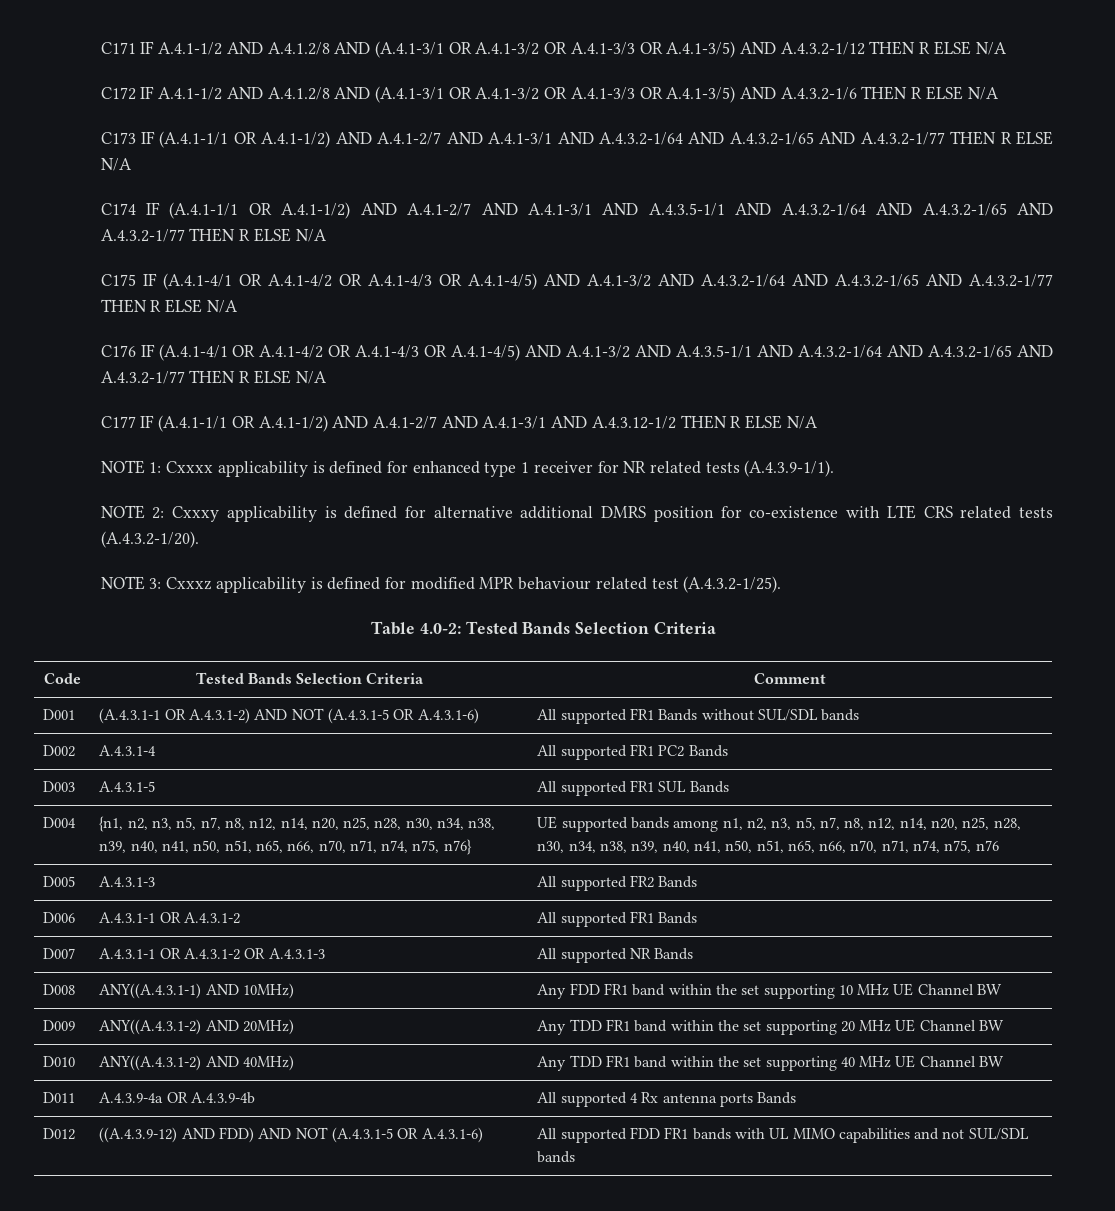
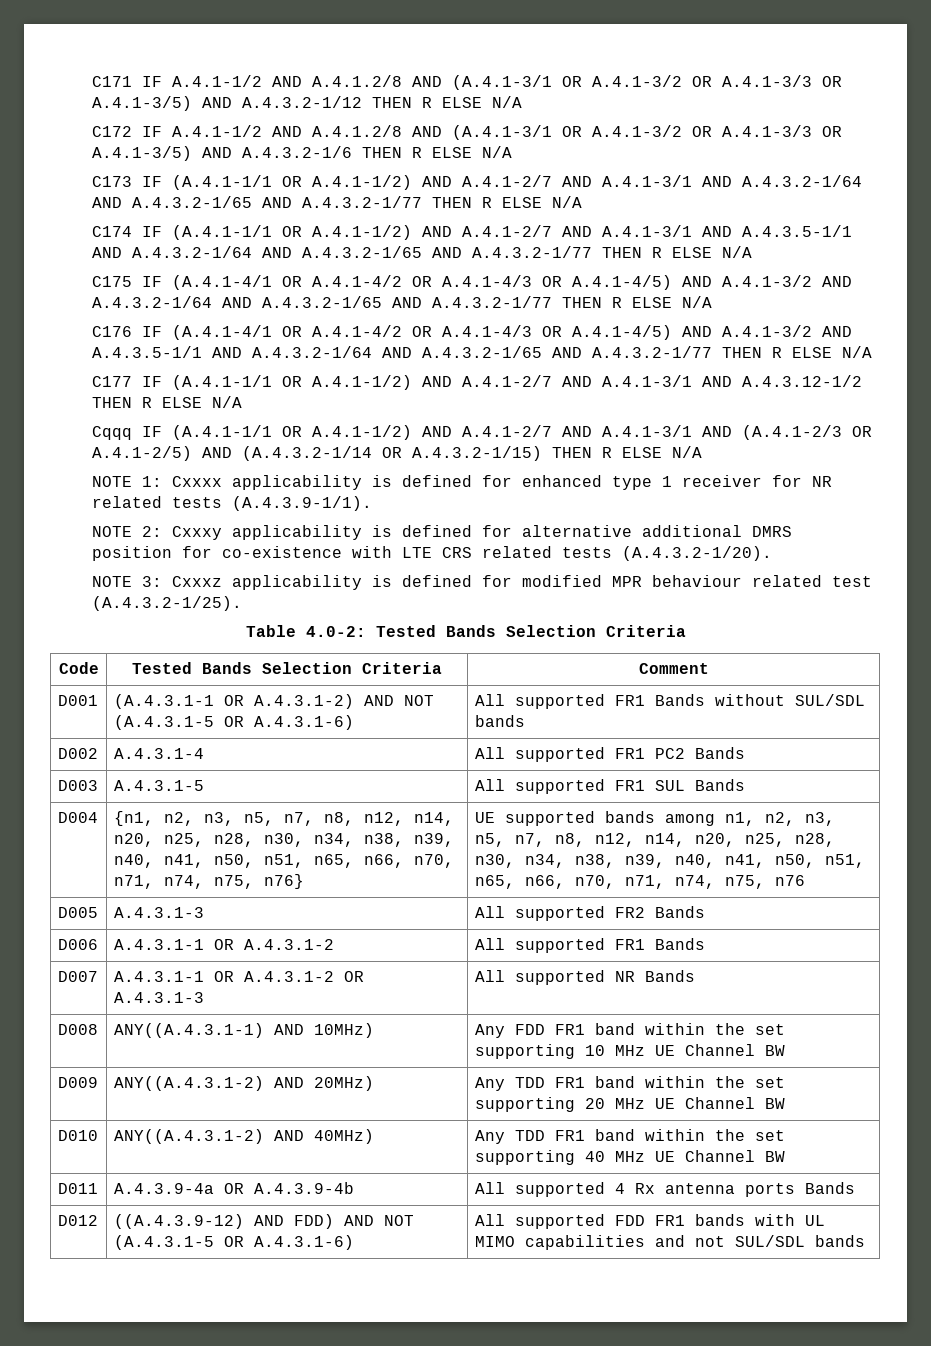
+ Cqqq IF (A.4.1-1/1 OR A.4.1-1/2) AND A.4.1-2/7 AND A.4.1-3/1 AND (A.4.1-2/3 OR A.4.1-2/5) AND (A.4.3.2-1/14 OR A.4.3.2-1/15) THEN R ELSE N/A

